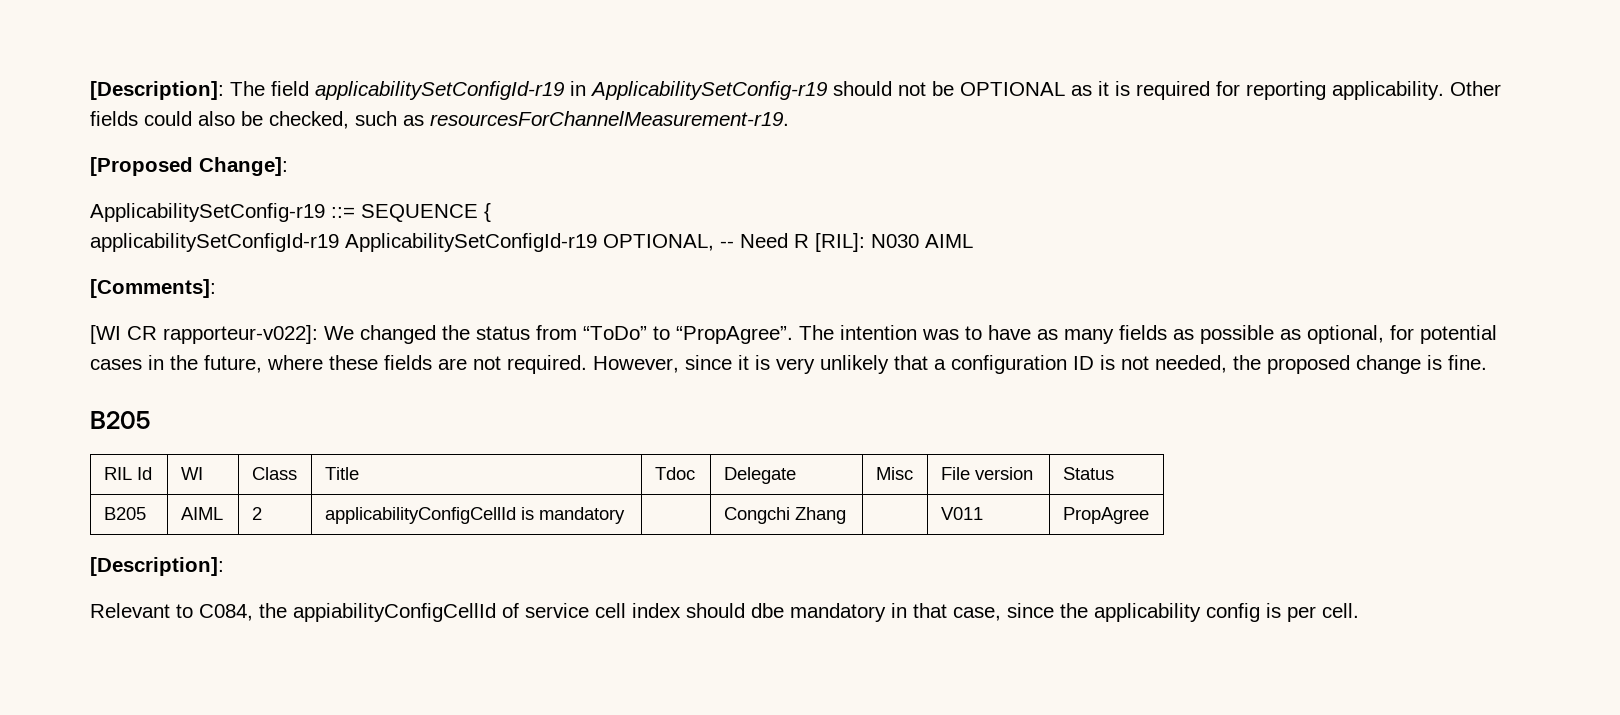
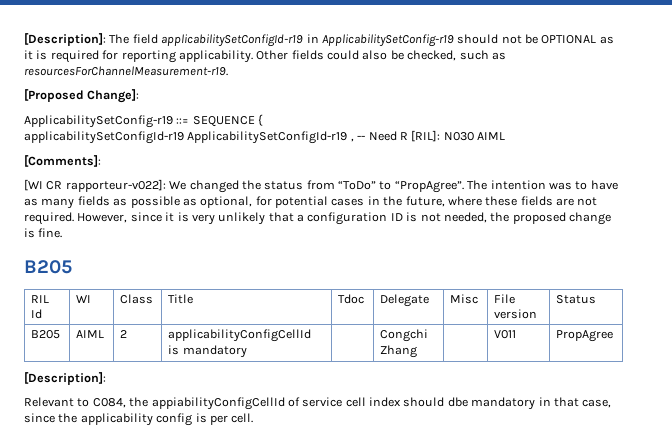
- applicabilitySetConfigId-r19 ApplicabilitySetConfigId-r19 OPTIONAL, -- Need R [RIL]: N030 AIML
+ applicabilitySetConfigId-r19 ApplicabilitySetConfigId-r19 , -- Need R [RIL]: N030 AIML

